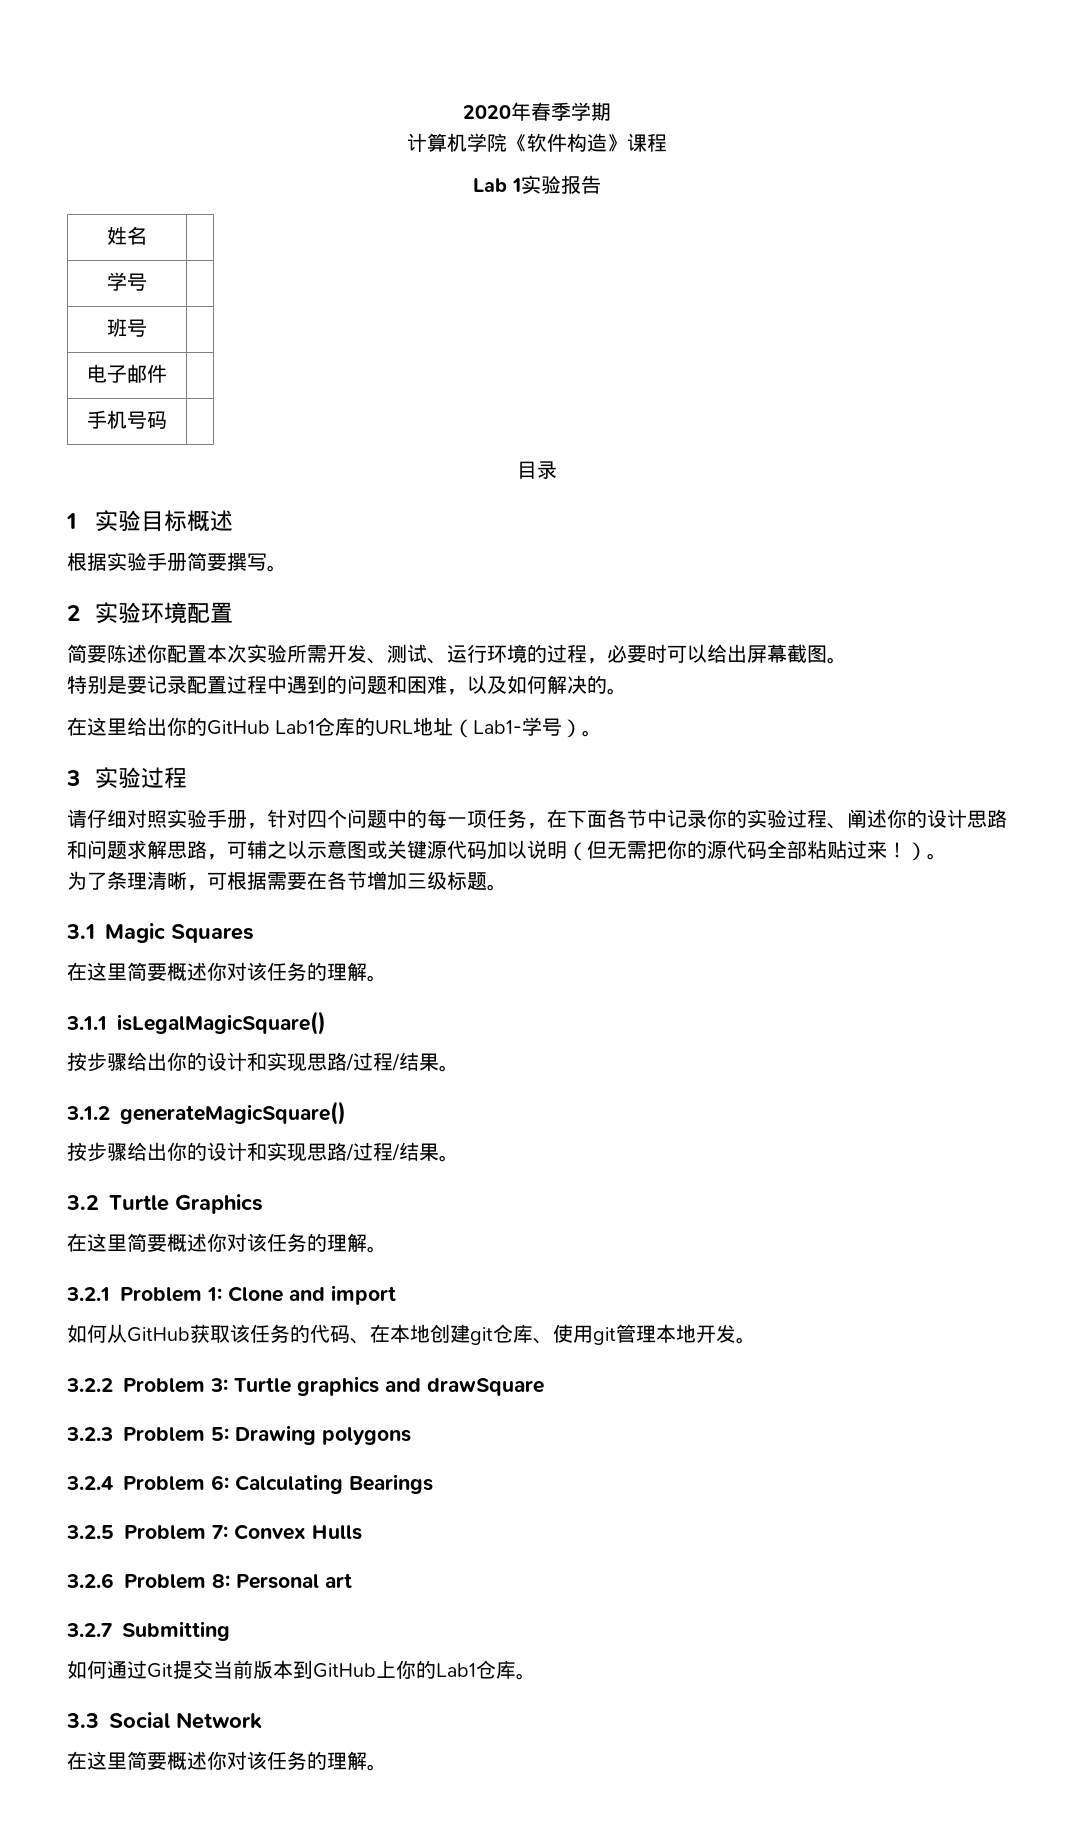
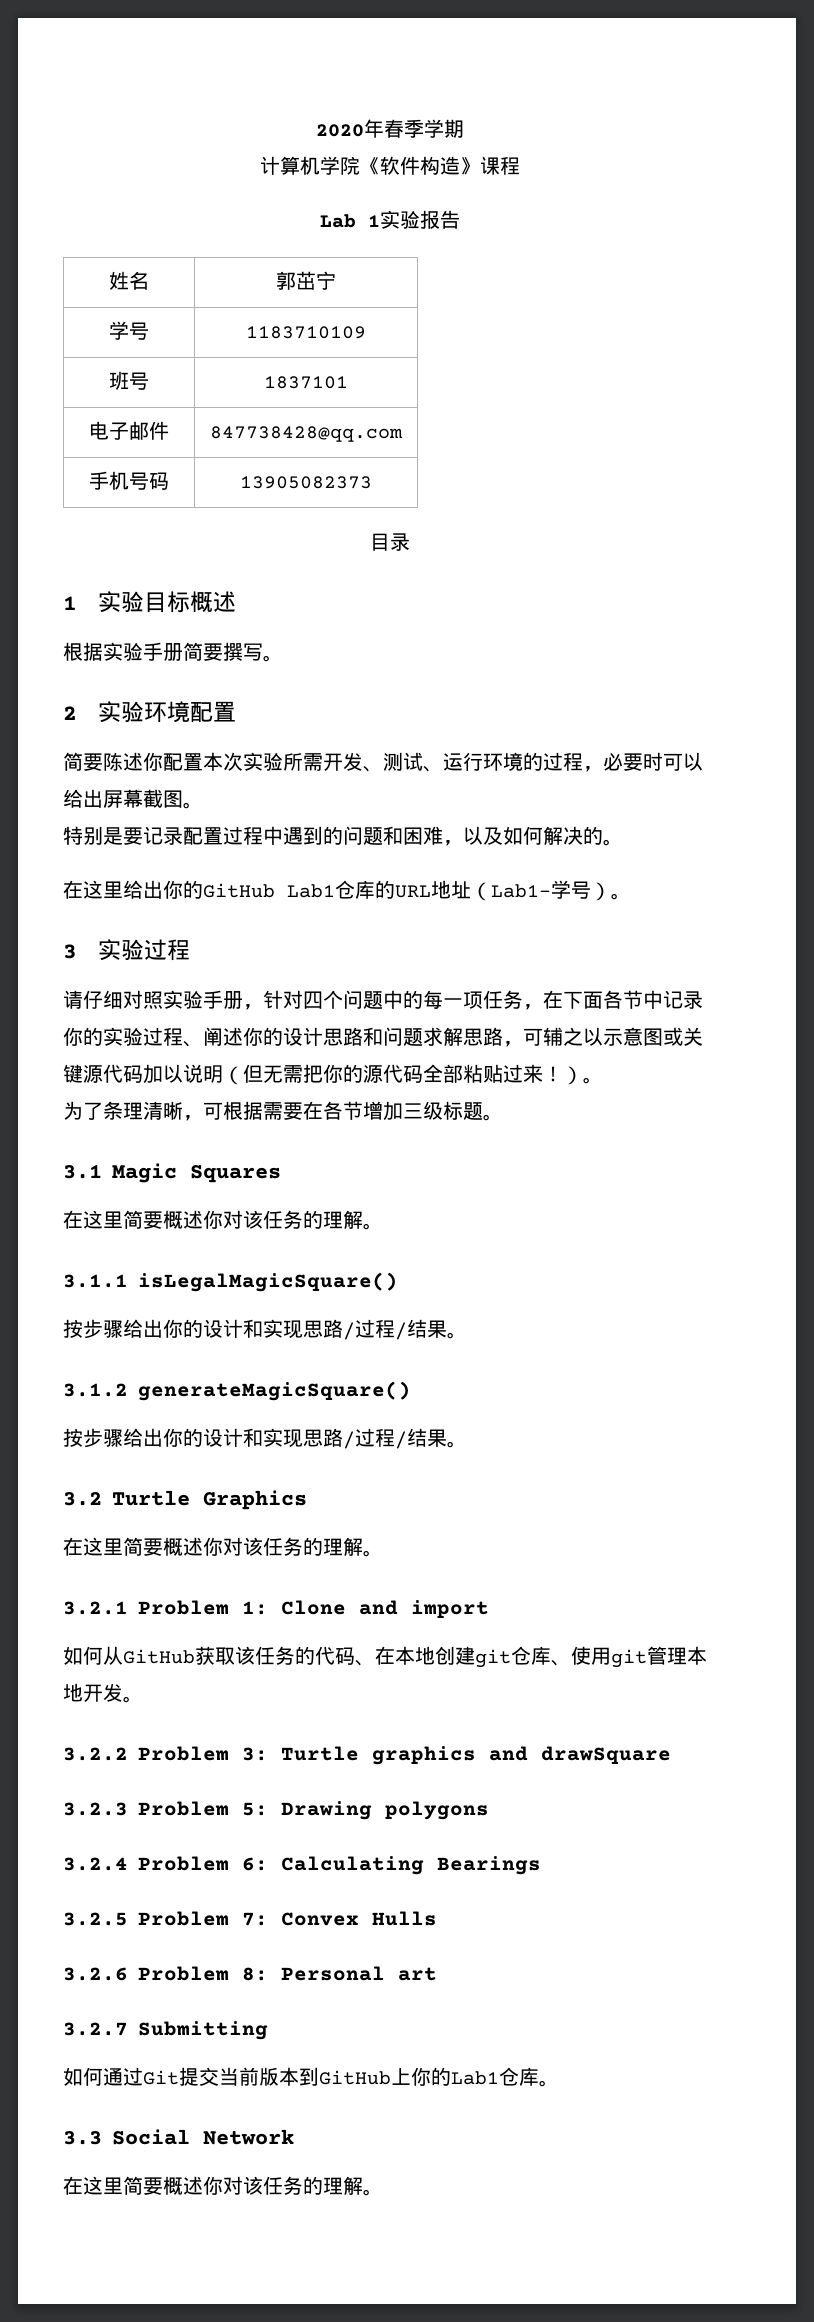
- 姓名 |
+ 姓名 | 郭茁宁
- 学号 |
+ 学号 | 1183710109
- 班号 |
+ 班号 | 1837101
- 电子邮件 |
+ 电子邮件 | 847738428@qq.com
- 手机号码 |
+ 手机号码 | 13905082373

